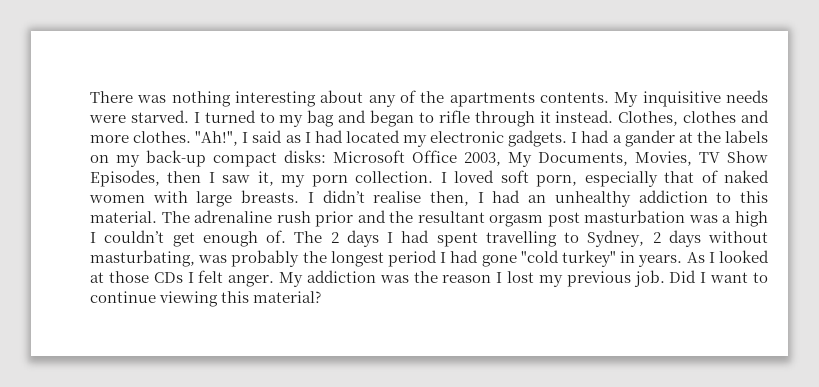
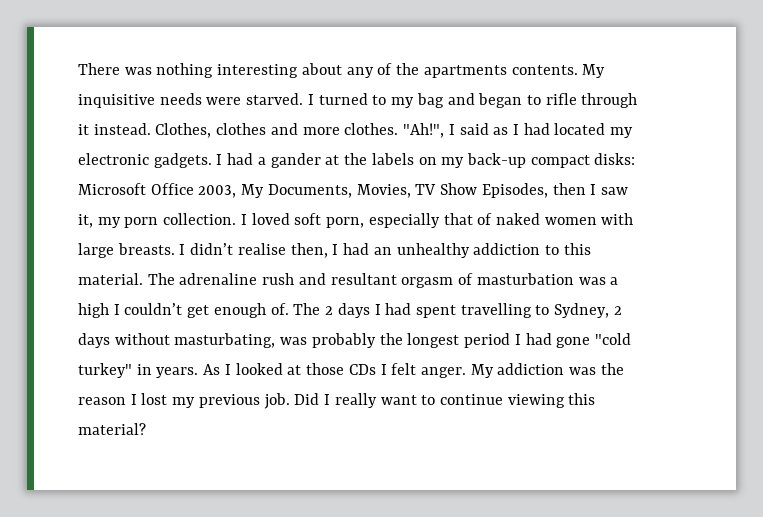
- The adrenaline rush prior and the resultant orgasm post masturbation was a high I couldn’t get enough of.
+ The adrenaline rush and resultant orgasm of masturbation was a high I couldn’t get enough of.
- Did I want to continue viewing this material?
+ Did I really want to continue viewing this material?

